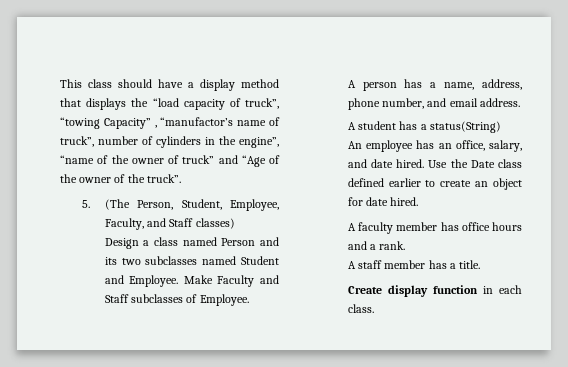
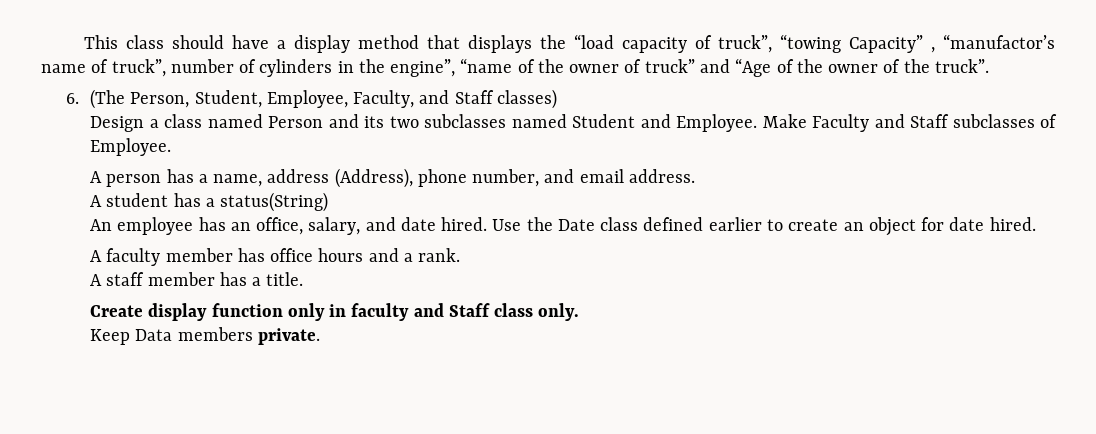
- 5. (The Person, Student, Employee, Faculty, and Staff classes)
+ 6. (The Person, Student, Employee, Faculty, and Staff classes)
- A person has a name, address, phone number, and email address.
+ A person has a name, address (Address), phone number, and email address.
- Create display function in each class.
+ Create display function only in faculty and Staff class only.
+ Keep Data members private.

